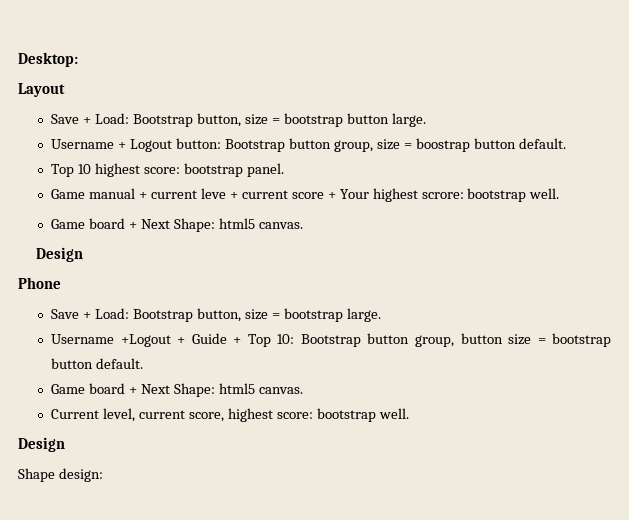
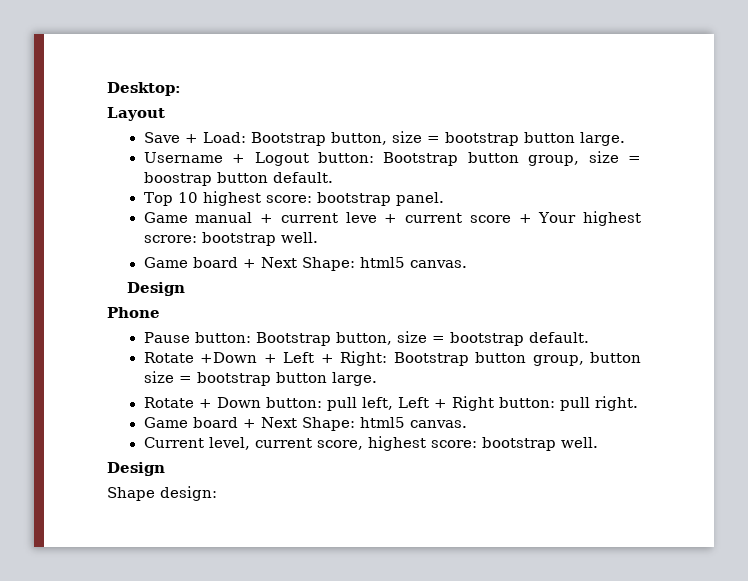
- Save + Load: Bootstrap button, size = bootstrap large.
- Username +Logout + Guide + Top 10: Bootstrap button group, button size = bootstrap button default.
+ Pause button: Bootstrap button, size = bootstrap default.
+ Rotate +Down + Left + Right: Bootstrap button group, button size = bootstrap button large.
+ Rotate + Down button: pull left, Left + Right button: pull right.

